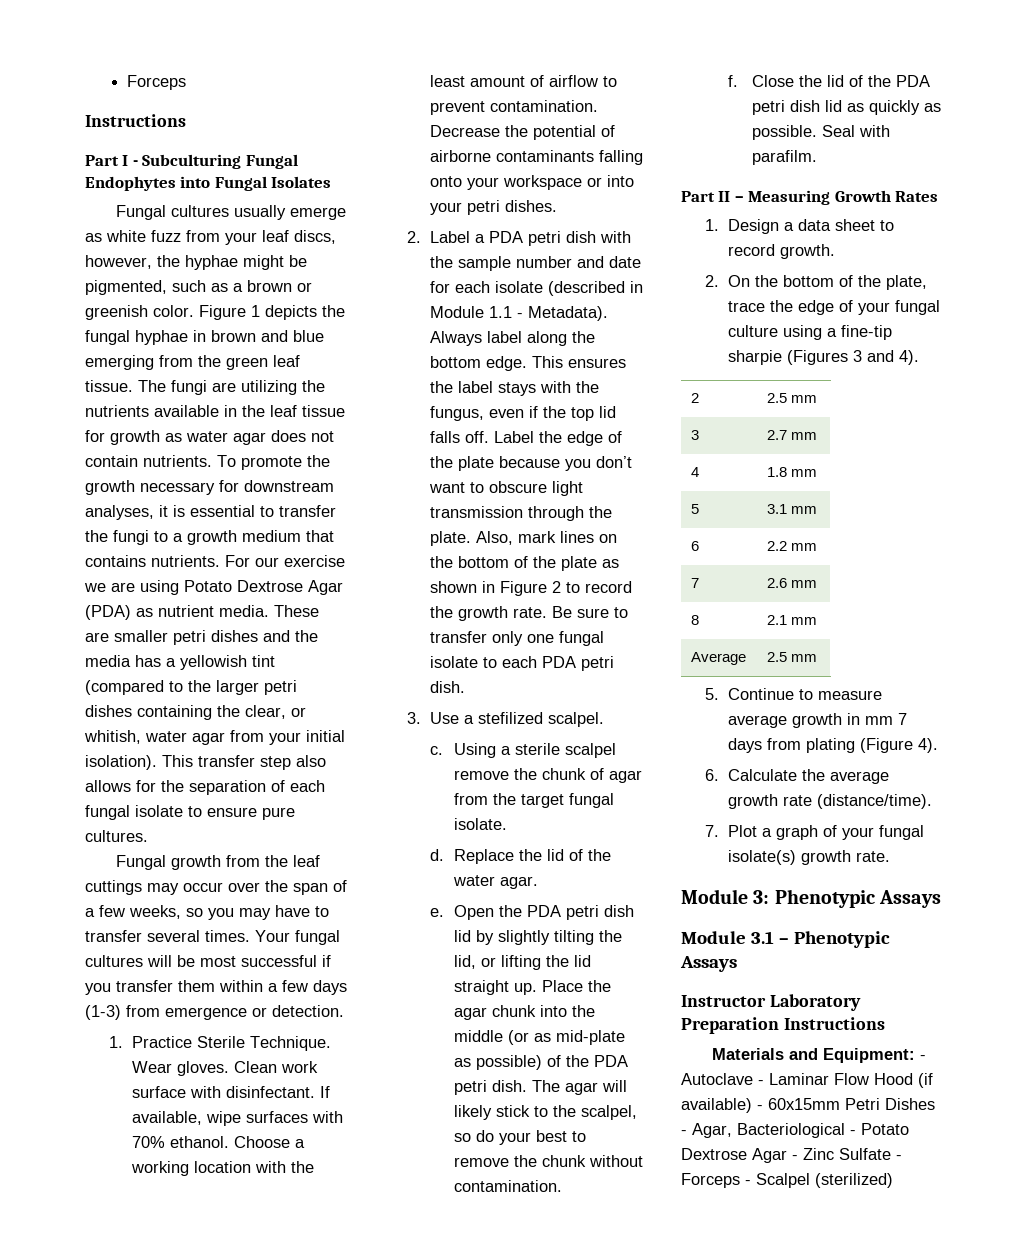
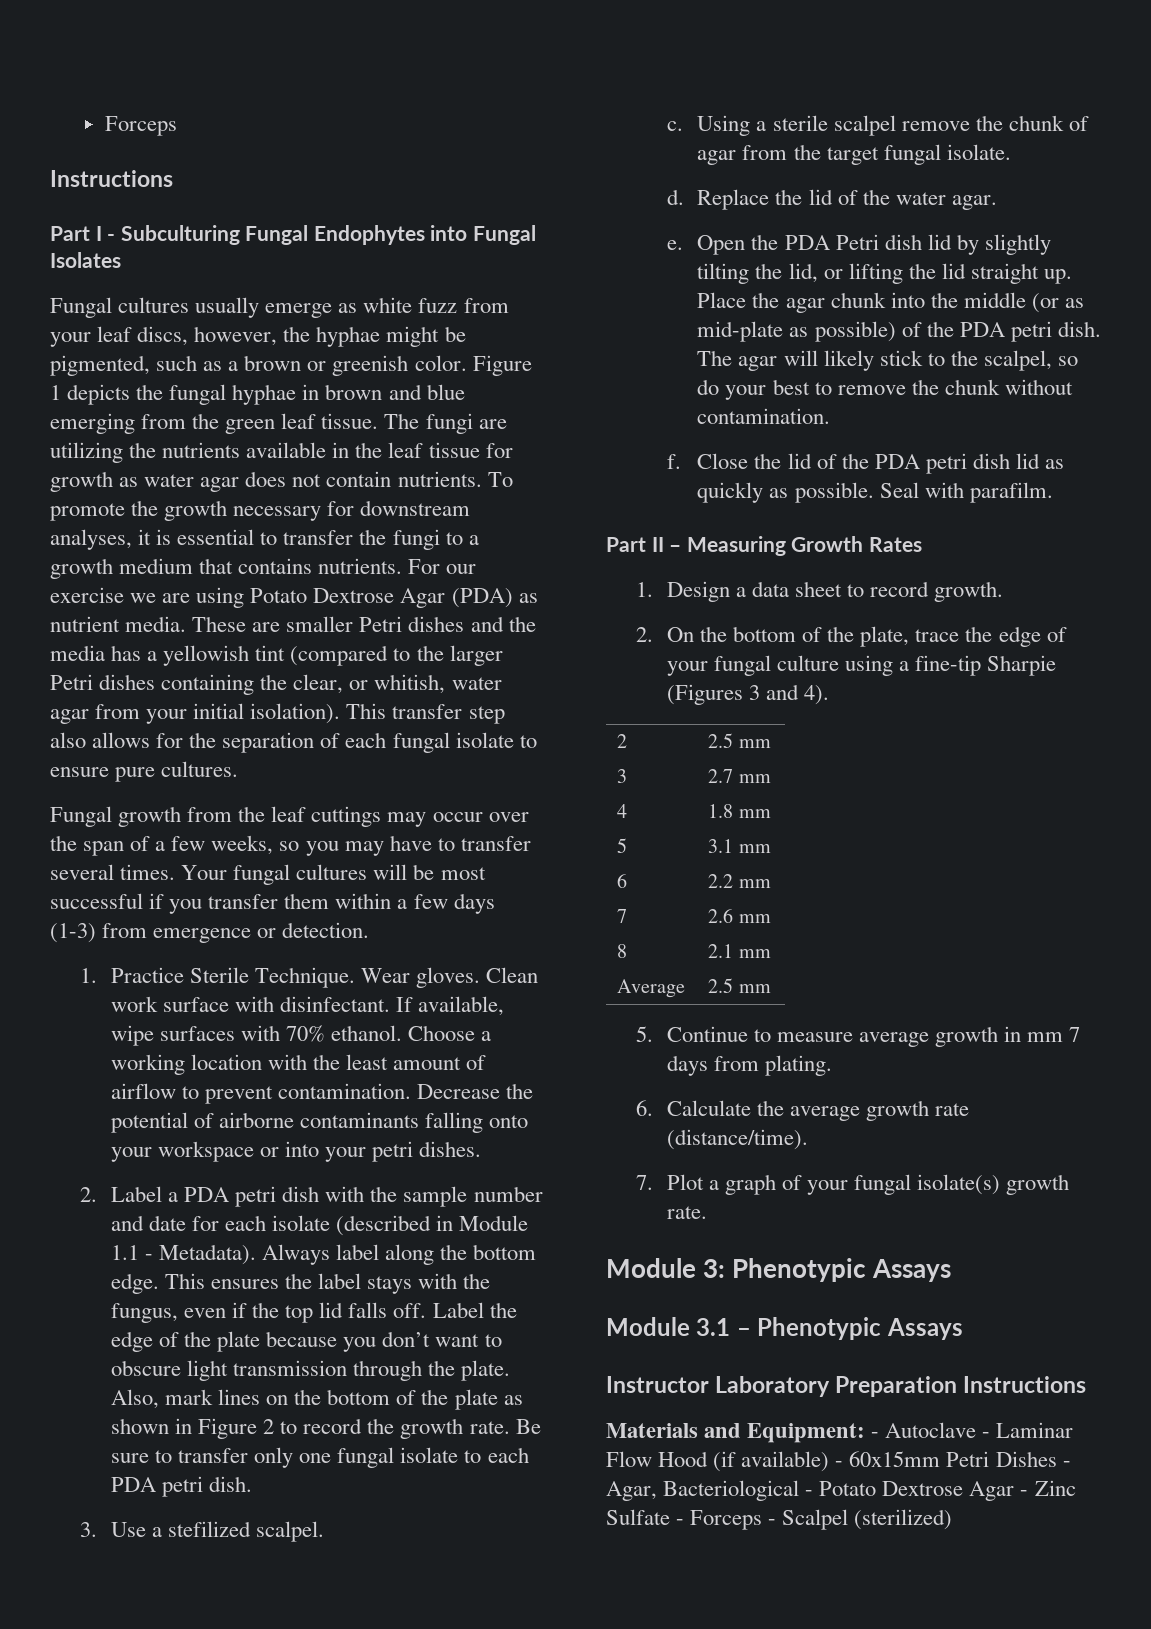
- These are smaller petri dishes and the media has a yellowish tint (compared to the larger petri dishes containing the clear, or whitish, water agar from your initial isolation).
+ These are smaller Petri dishes and the media has a yellowish tint (compared to the larger Petri dishes containing the clear, or whitish, water agar from your initial isolation).
- Open the PDA petri dish lid by slightly tilting the lid, or lifting the lid straight up.
+ Open the PDA Petri dish lid by slightly tilting the lid, or lifting the lid straight up.
- 2. On the bottom of the plate, trace the edge of your fungal culture using a fine-tip sharpie (Figures 3 and 4).
+ 2. On the bottom of the plate, trace the edge of your fungal culture using a fine-tip Sharpie (Figures 3 and 4).
- 5. Continue to measure average growth in mm 7 days from plating (Figure 4).
+ 5. Continue to measure average growth in mm 7 days from plating.

